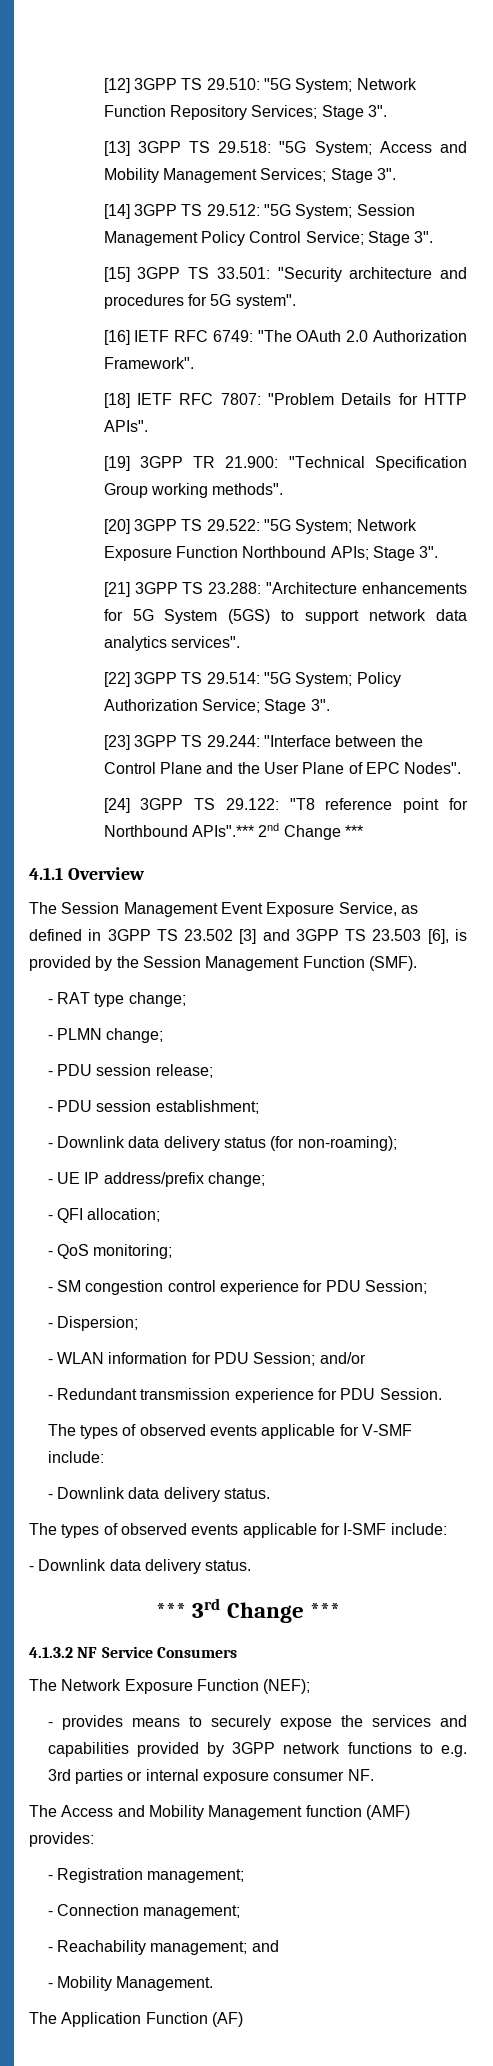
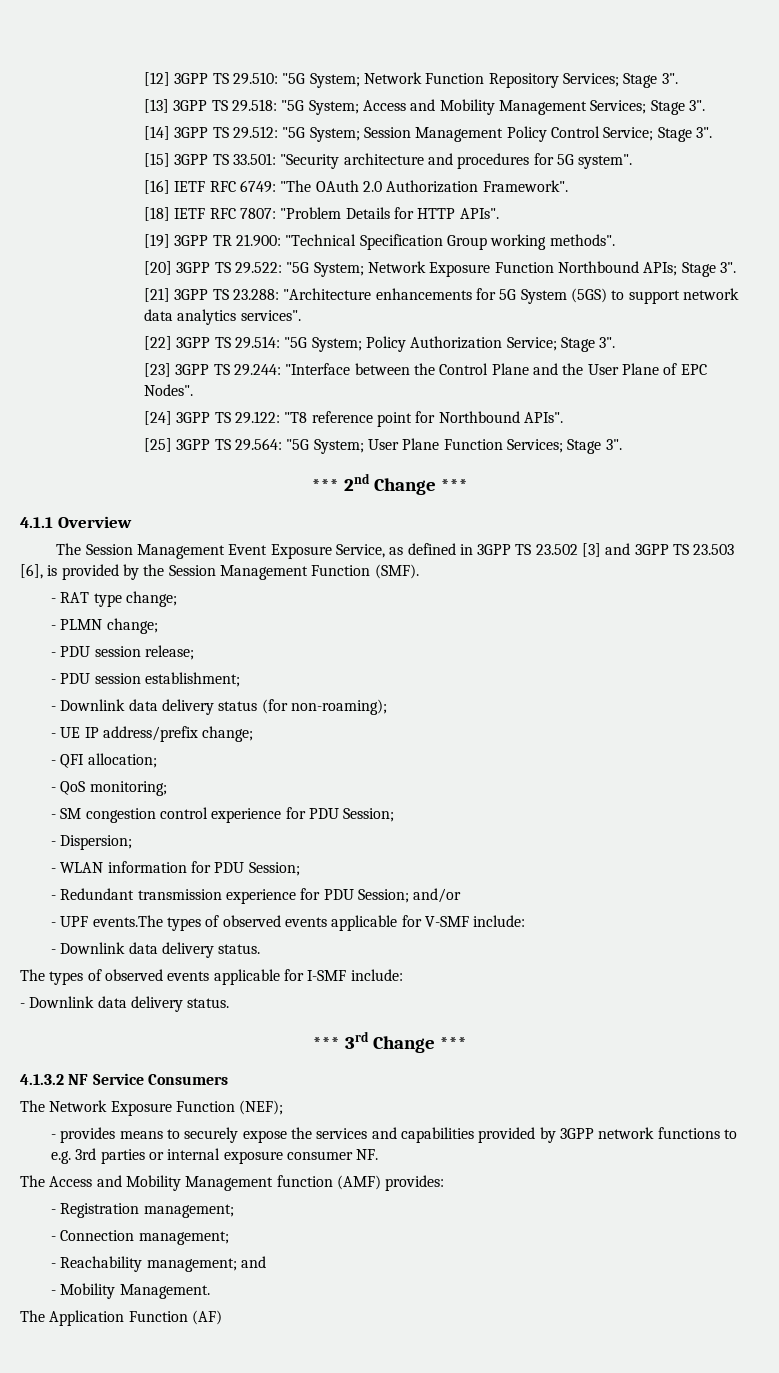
- [24] 3GPP TS 29.122: "T8 reference point for Northbound APIs".*** 2nd Change ***
+ [24] 3GPP TS 29.122: "T8 reference point for Northbound APIs".
+ [25] 3GPP TS 29.564: "5G System; User Plane Function Services; Stage 3".
+ *** 2nd Change ***
- - WLAN information for PDU Session; and/or
+ - WLAN information for PDU Session;
- - Redundant transmission experience for PDU Session.
- The types of observed events applicable for V-SMF include:
+ - Redundant transmission experience for PDU Session; and/or
+ - UPF events.The types of observed events applicable for V-SMF include:

